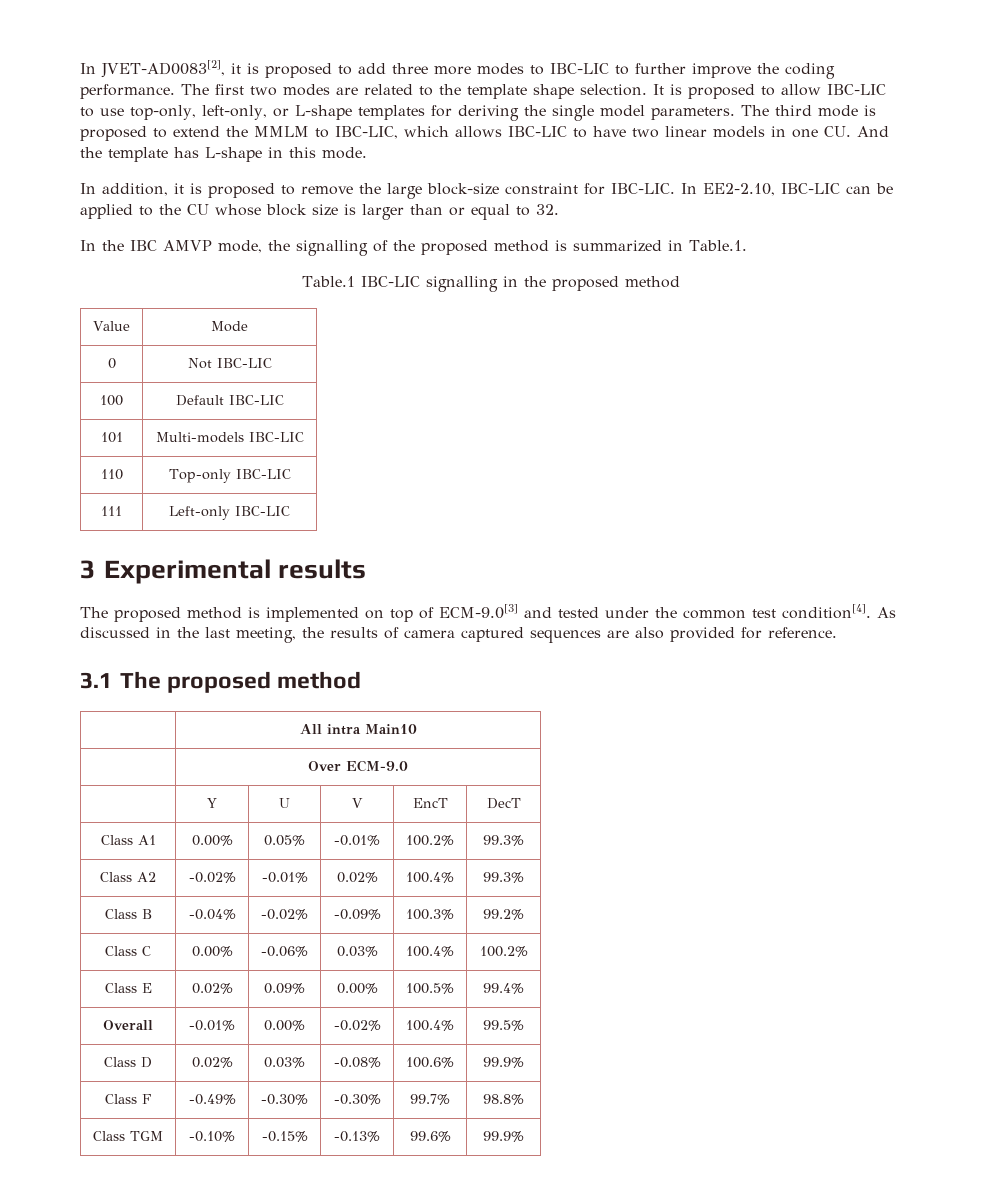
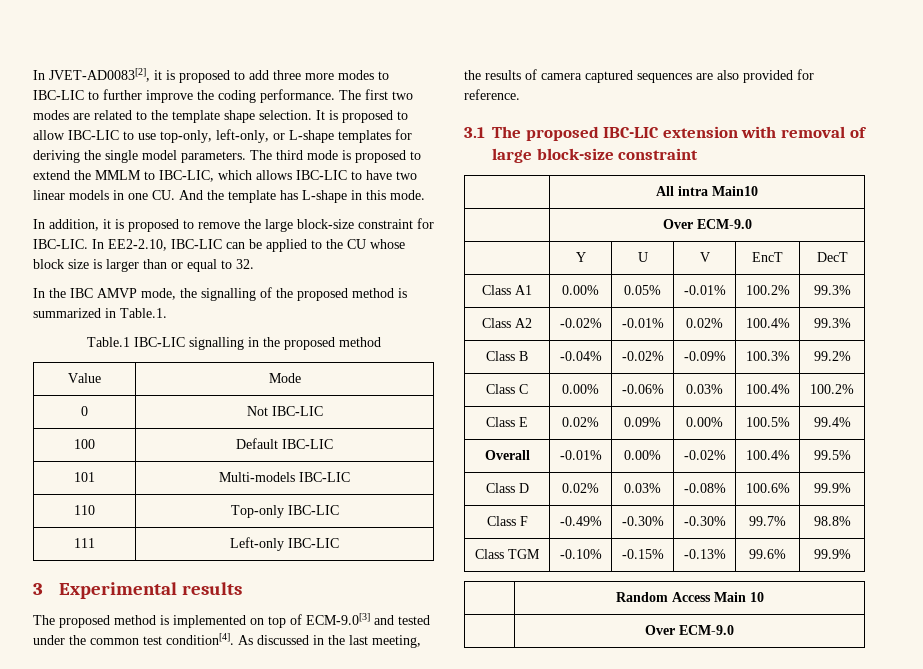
- 3.1 The proposed method
+ 3.1 The proposed IBC-LIC extension with removal of large block-size constraint
+ | Random Access Main 10
+ | Over ECM-9.0

